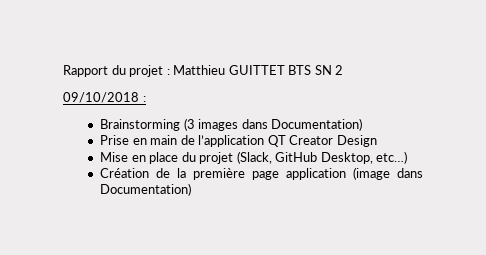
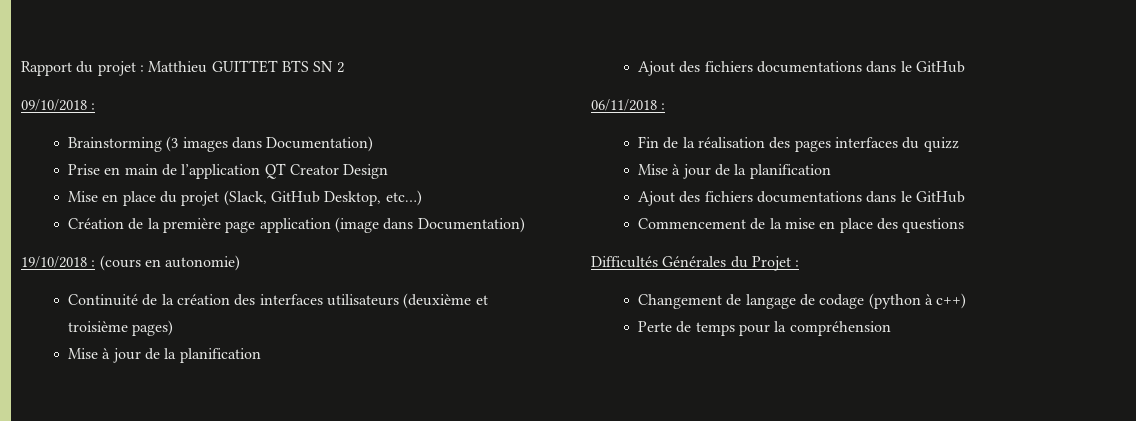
+ 19/10/2018 : (cours en autonomie)
+ Continuité de la création des interfaces utilisateurs (deuxième et troisième pages)
+ Mise à jour de la planification
+ Ajout des fichiers documentations dans le GitHub
+ 06/11/2018 :
+ Fin de la réalisation des pages interfaces du quizz
+ Mise à jour de la planification
+ Ajout des fichiers documentations dans le GitHub
+ Commencement de la mise en place des questions
+ Difficultés Générales du Projet :
+ Changement de langage de codage (python à c++)
+ Perte de temps pour la compréhension

